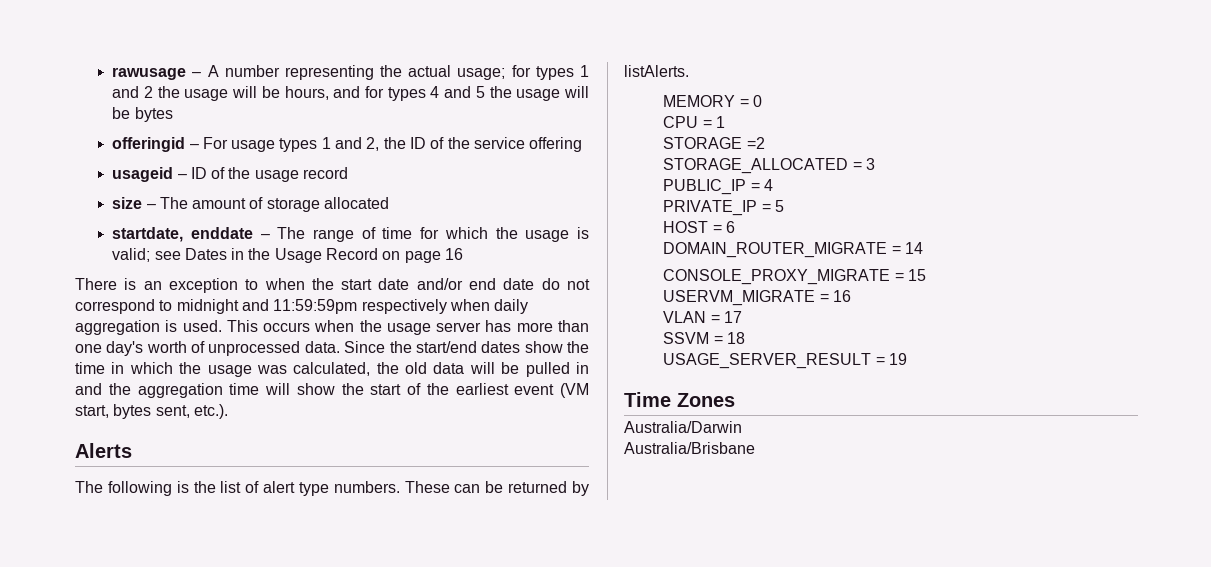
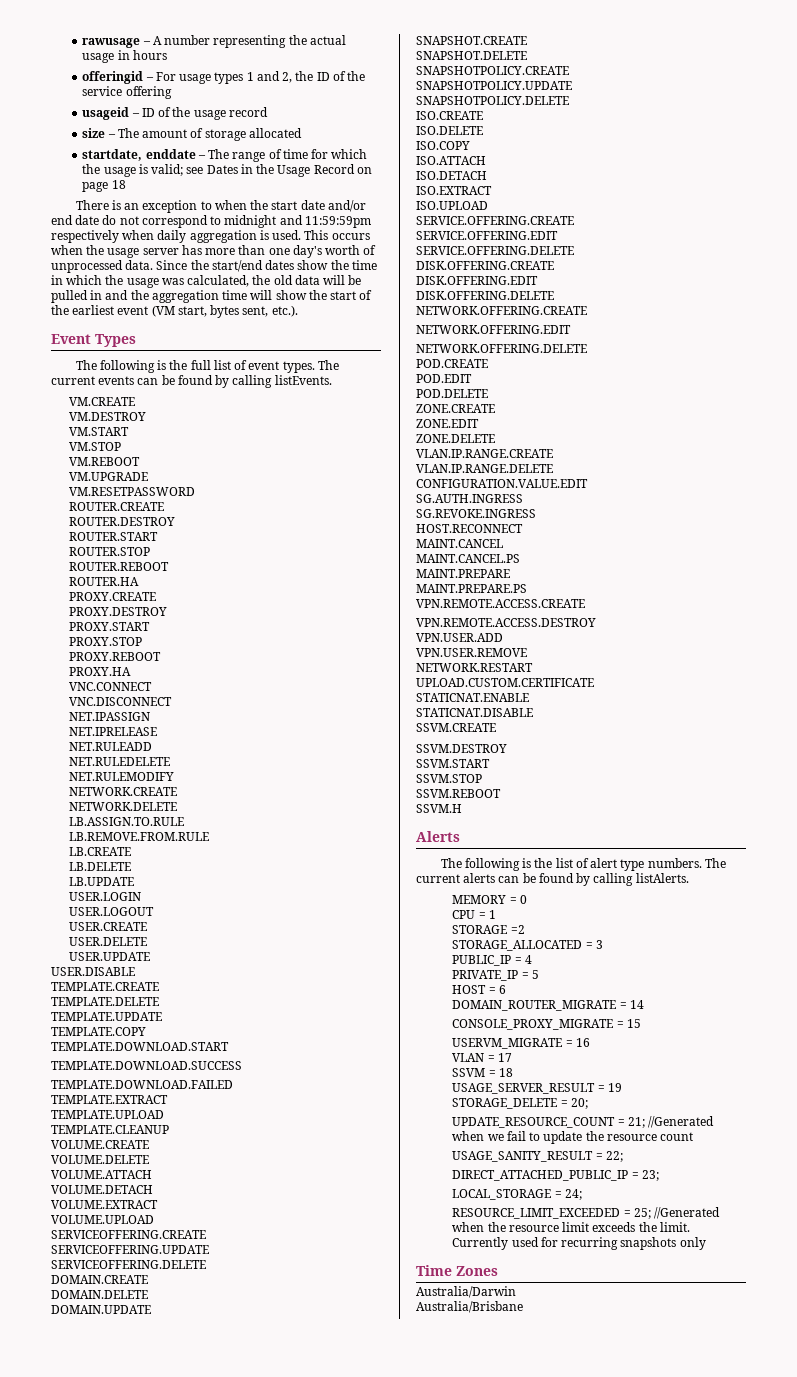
- rawusage – A number representing the actual usage; for types 1 and 2 the usage will be hours, and for types 4 and 5 the usage will be bytes
+ rawusage – A number representing the actual usage in hours
- startdate, enddate – The range of time for which the usage is valid; see Dates in the Usage Record on page 16
+ startdate, enddate – The range of time for which the usage is valid; see Dates in the Usage Record on page 18
+ Event Types
+ The following is the full list of event types. The current events can be found by calling listEvents.
+ VM.CREATE
+ VM.DESTROY
+ VM.START
+ VM.STOP
+ VM.REBOOT
+ VM.UPGRADE
+ VM.RESETPASSWORD
+ ROUTER.CREATE
+ ROUTER.DESTROY
+ ROUTER.START
+ ROUTER.STOP
+ ROUTER.REBOOT
+ ROUTER.HA
+ PROXY.CREATE
+ PROXY.DESTROY
+ PROXY.START
+ PROXY.STOP
+ PROXY.REBOOT
+ PROXY.HA
+ VNC.CONNECT
+ VNC.DISCONNECT
+ NET.IPASSIGN
+ NET.IPRELEASE
+ NET.RULEADD
+ NET.RULEDELETE
+ NET.RULEMODIFY
+ NETWORK.CREATE
+ NETWORK.DELETE
+ LB.ASSIGN.TO.RULE
+ LB.REMOVE.FROM.RULE
+ LB.CREATE
+ LB.DELETE
+ LB.UPDATE
+ USER.LOGIN
+ USER.LOGOUT
+ USER.CREATE
+ USER.DELETE
+ USER.UPDATE
+ USER.DISABLE
+ TEMPLATE.CREATE
+ TEMPLATE.DELETE
+ TEMPLATE.UPDATE
+ TEMPLATE.COPY
+ TEMPLATE.DOWNLOAD.START
+ TEMPLATE.DOWNLOAD.SUCCESS
+ TEMPLATE.DOWNLOAD.FAILED
+ TEMPLATE.EXTRACT
+ TEMPLATE.UPLOAD
+ TEMPLATE.CLEANUP
+ VOLUME.CREATE
+ VOLUME.DELETE
+ VOLUME.ATTACH
+ VOLUME.DETACH
+ VOLUME.EXTRACT
+ VOLUME.UPLOAD
+ SERVICEOFFERING.CREATE
+ SERVICEOFFERING.UPDATE
+ SERVICEOFFERING.DELETE
+ DOMAIN.CREATE
+ DOMAIN.DELETE
+ DOMAIN.UPDATE
+ SNAPSHOT.CREATE
+ SNAPSHOT.DELETE
+ SNAPSHOTPOLICY.CREATE
+ SNAPSHOTPOLICY.UPDATE
+ SNAPSHOTPOLICY.DELETE
+ ISO.CREATE
+ ISO.DELETE
+ ISO.COPY
+ ISO.ATTACH
+ ISO.DETACH
+ ISO.EXTRACT
+ ISO.UPLOAD
+ SERVICE.OFFERING.CREATE
+ SERVICE.OFFERING.EDIT
+ SERVICE.OFFERING.DELETE
+ DISK.OFFERING.CREATE
+ DISK.OFFERING.EDIT
+ DISK.OFFERING.DELETE
+ NETWORK.OFFERING.CREATE
+ NETWORK.OFFERING.EDIT
+ NETWORK.OFFERING.DELETE
+ POD.CREATE
+ POD.EDIT
+ POD.DELETE
+ ZONE.CREATE
+ ZONE.EDIT
+ ZONE.DELETE
+ VLAN.IP.RANGE.CREATE
+ VLAN.IP.RANGE.DELETE
+ CONFIGURATION.VALUE.EDIT
+ SG.AUTH.INGRESS
+ SG.REVOKE.INGRESS
+ HOST.RECONNECT
+ MAINT.CANCEL
+ MAINT.CANCEL.PS
+ MAINT.PREPARE
+ MAINT.PREPARE.PS
+ VPN.REMOTE.ACCESS.CREATE
+ VPN.REMOTE.ACCESS.DESTROY
+ VPN.USER.ADD
+ VPN.USER.REMOVE
+ NETWORK.RESTART
+ UPLOAD.CUSTOM.CERTIFICATE
+ STATICNAT.ENABLE
+ STATICNAT.DISABLE
+ SSVM.CREATE
+ SSVM.DESTROY
+ SSVM.START
+ SSVM.STOP
+ SSVM.REBOOT
+ SSVM.H
- These can be returned by listAlerts.
+ The current alerts can be found by calling listAlerts.
+ STORAGE_DELETE = 20;
+ UPDATE_RESOURCE_COUNT = 21; //Generated when we fail to update the resource count
+ USAGE_SANITY_RESULT = 22;
+ DIRECT_ATTACHED_PUBLIC_IP = 23;
+ LOCAL_STORAGE = 24;
+ RESOURCE_LIMIT_EXCEEDED = 25; //Generated when the resource limit exceeds the limit. Currently used for recurring snapshots only

